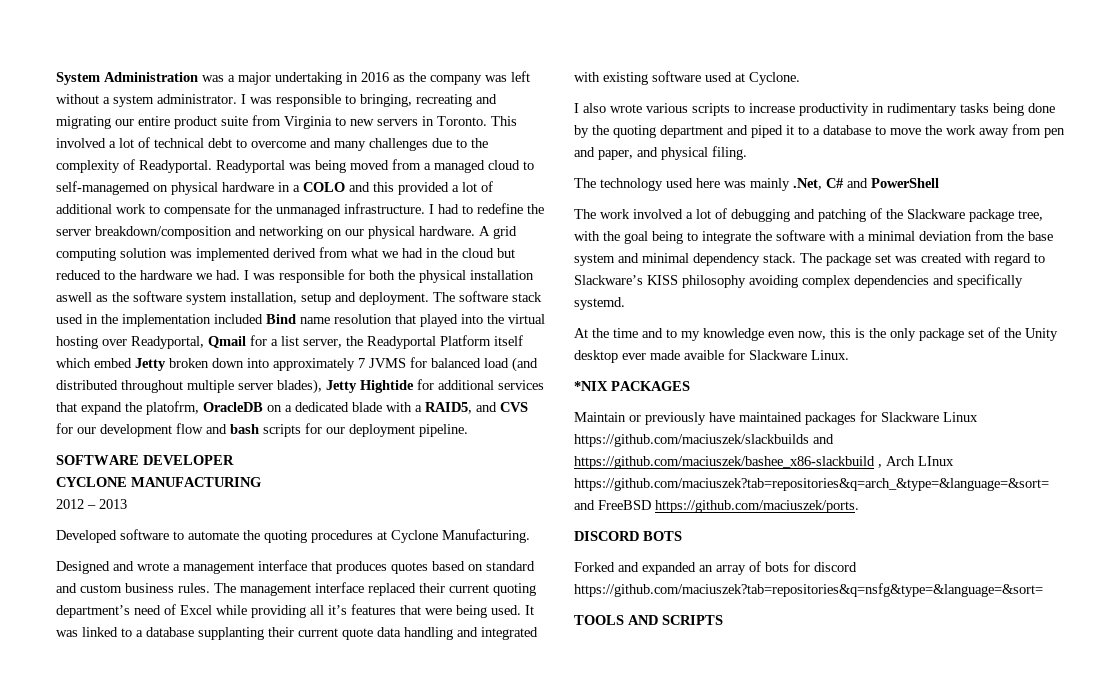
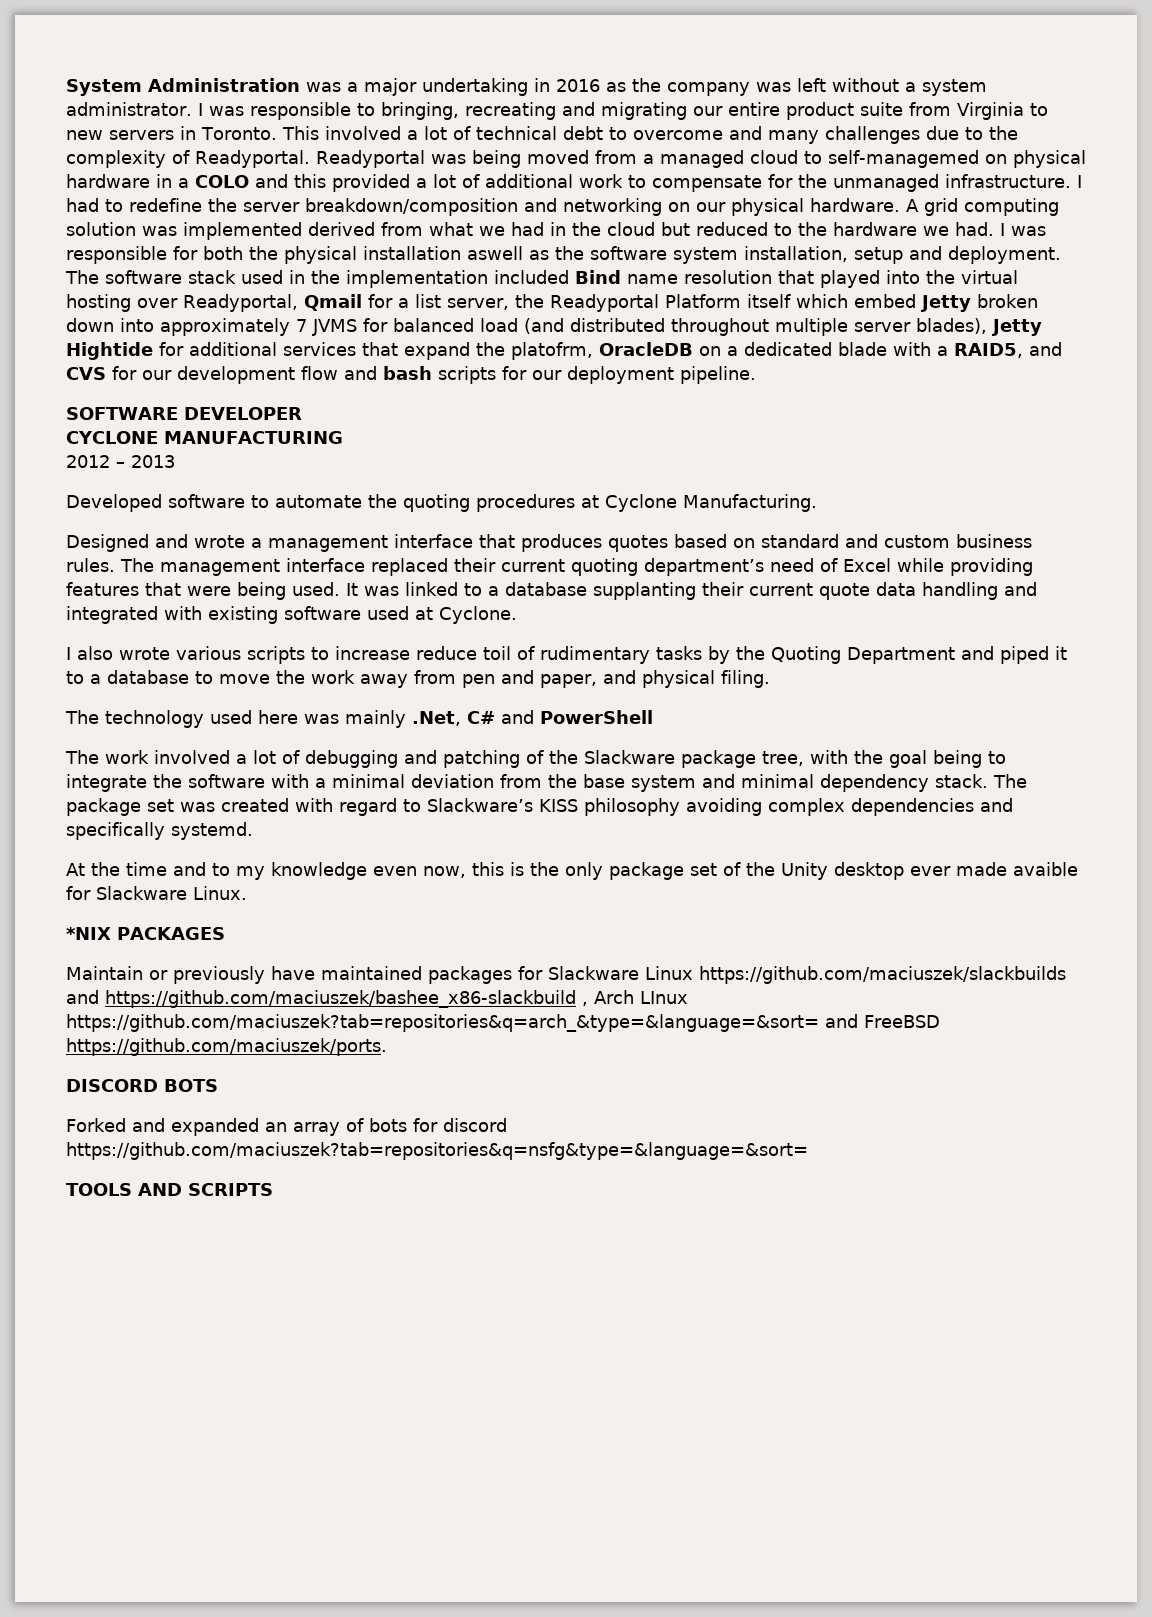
- The management interface replaced their current quoting department’s need of Excel while providing all it’s features that were being used.
+ The management interface replaced their current quoting department’s need of Excel while providing features that were being used.
- I also wrote various scripts to increase productivity in rudimentary tasks being done by the quoting department and piped it to a database to move the work away from pen and paper, and physical filing.
+ I also wrote various scripts to increase reduce toil of rudimentary tasks by the Quoting Department and piped it to a database to move the work away from pen and paper, and physical filing.

